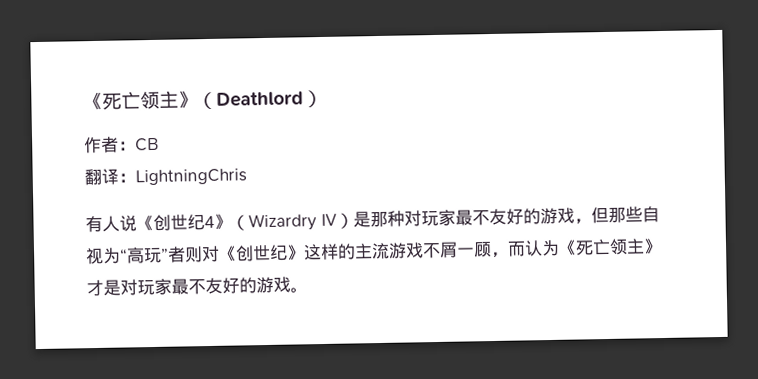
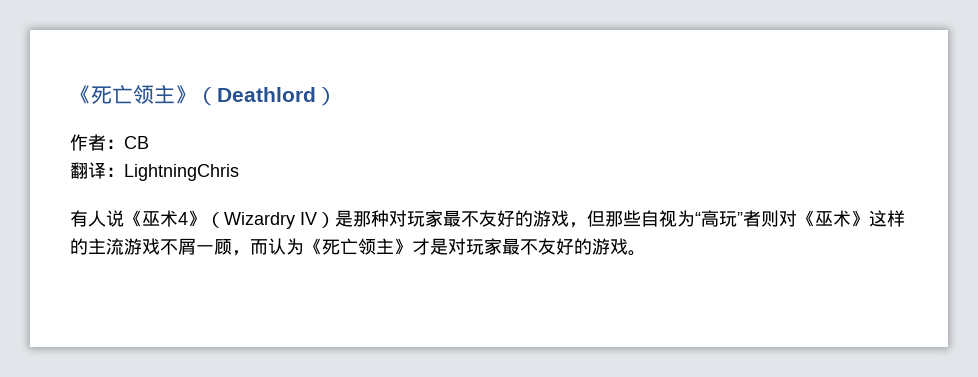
- 有人说《创世纪4》（Wizardry IV）是那种对玩家最不友好的游戏，但那些自视为“高玩”者则对《创世纪》这样的主流游戏不屑一顾，而认为《死亡领主》才是对玩家最不友好的游戏。
+ 有人说《巫术4》（Wizardry IV）是那种对玩家最不友好的游戏，但那些自视为“高玩”者则对《巫术》这样的主流游戏不屑一顾，而认为《死亡领主》才是对玩家最不友好的游戏。

